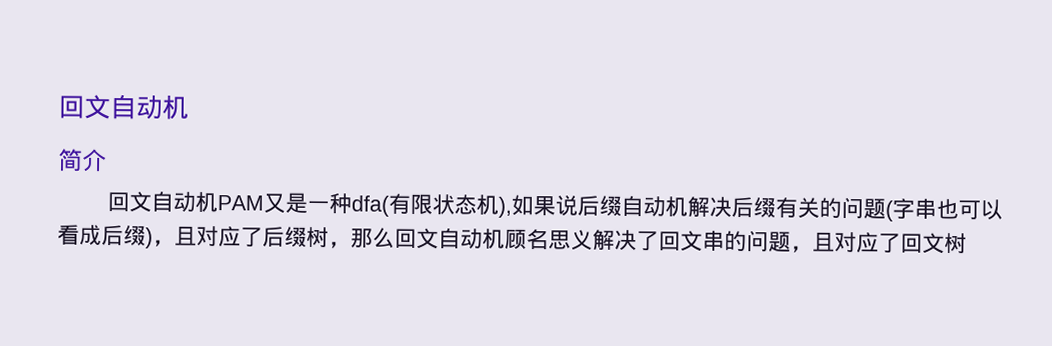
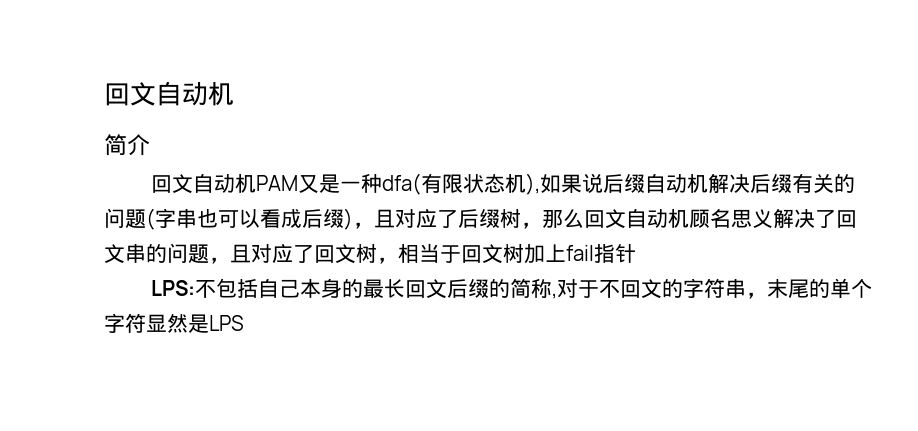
- 回文自动机PAM又是一种dfa(有限状态机),如果说后缀自动机解决后缀有关的问题(字串也可以看成后缀)，且对应了后缀树，那么回文自动机顾名思义解决了回文串的问题，且对应了回文树
+ 回文自动机PAM又是一种dfa(有限状态机),如果说后缀自动机解决后缀有关的问题(字串也可以看成后缀)，且对应了后缀树，那么回文自动机顾名思义解决了回文串的问题，且对应了回文树，相当于回文树加上fail指针
+ LPS:不包括自己本身的最长回文后缀的简称,对于不回文的字符串，末尾的单个字符显然是LPS

